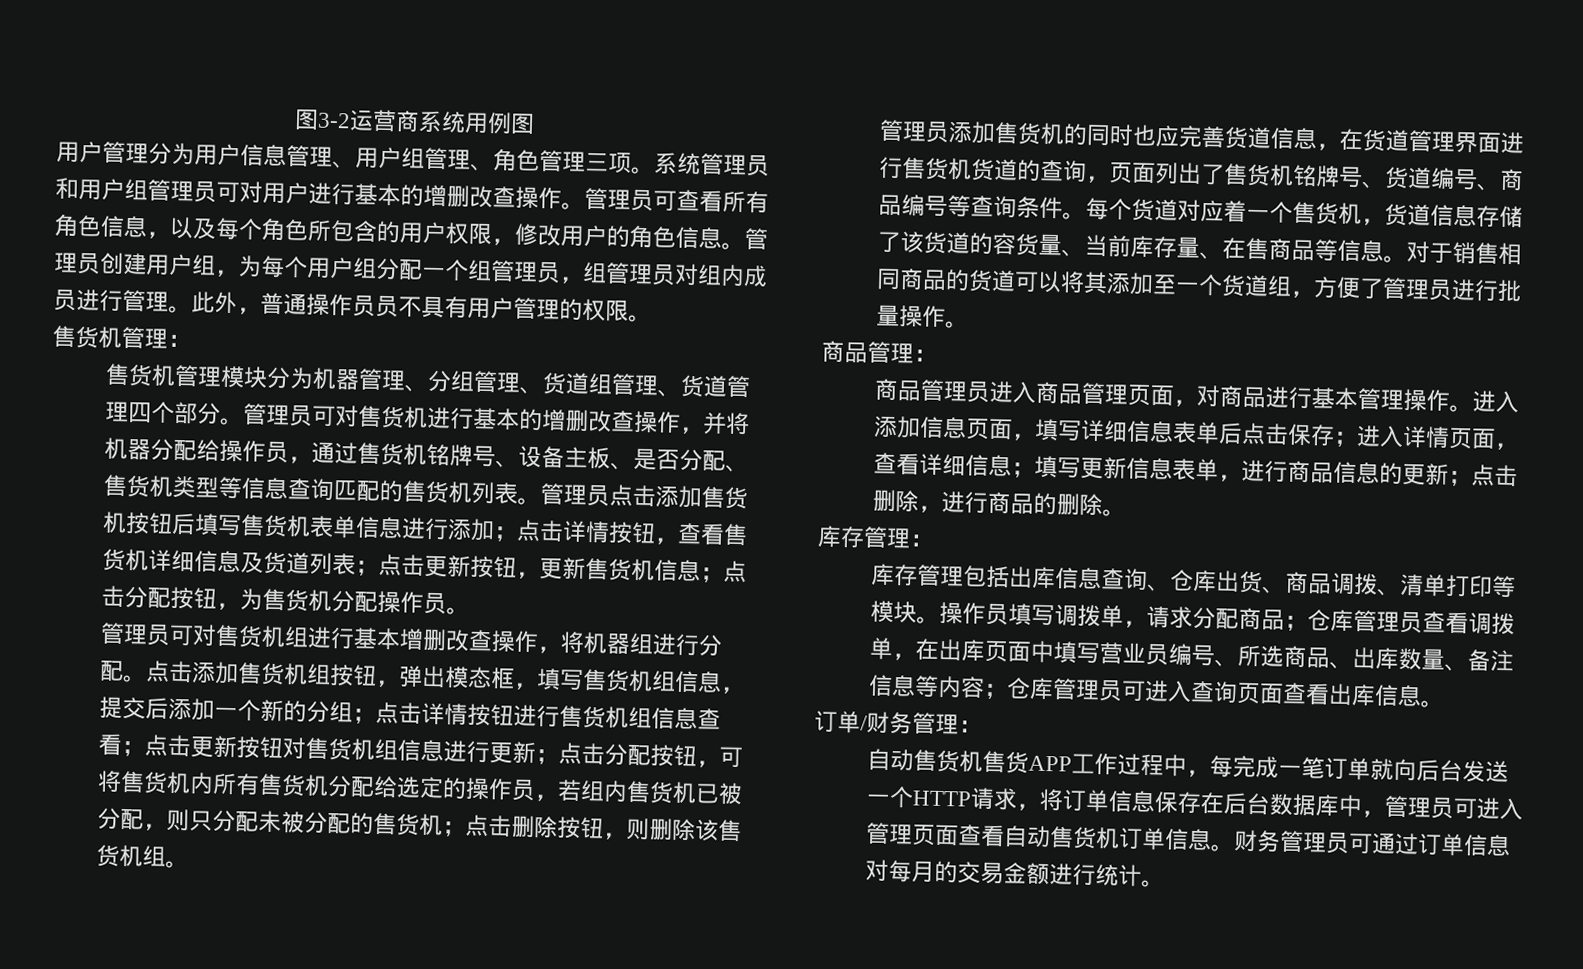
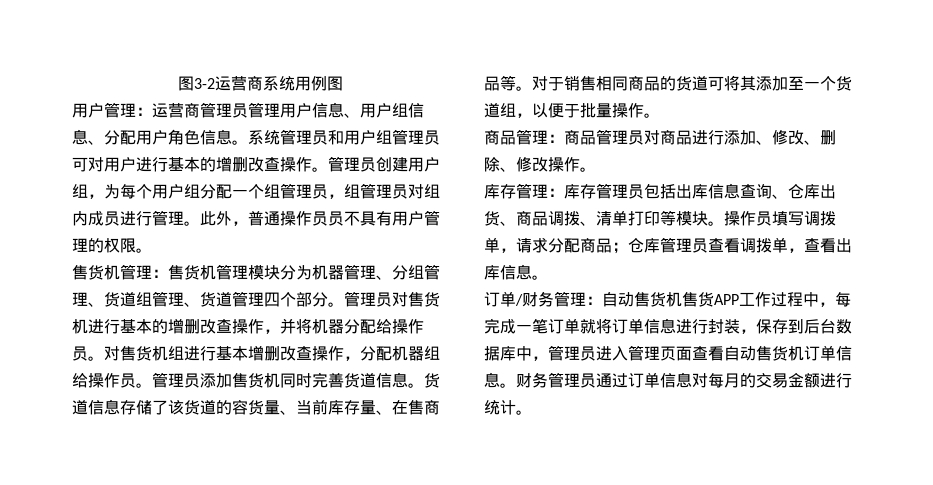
- 用户管理分为用户信息管理、用户组管理、角色管理三项。
+ 用户管理：运营商管理员管理用户信息、用户组信息、分配用户角色信息。
- 管理员可查看所有角色信息，以及每个角色所包含的用户权限，修改用户的角色信息。管理员创建用户组，为每个用户组分配一个组管理员，组管理员对组内成员进行管理。
+ 管理员创建用户组，为每个用户组分配一个组管理员，组管理员对组内成员进行管理。
- 售货机管理：
- 售货机管理模块分为机器管理、分组管理、货道组管理、货道管理四个部分。
+ 售货机管理：售货机管理模块分为机器管理、分组管理、货道组管理、货道管理四个部分。
- 管理员可对售货机进行基本的增删改查操作，并将机器分配给操作员，通过售货机铭牌号、设备主板、是否分配、售货机类型等信息查询匹配的售货机列表。管理员点击添加售货机按钮后填写售货机表单信息进行添加；点击详情按钮，查看售货机详细信息及货道列表；点击更新按钮，更新售货机信息；点击分配按钮，为售货机分配操作员。
- 管理员可对售货机组进行基本增删改查操作，将机器组进行分配。点击添加售货机组按钮，弹出模态框，填写售货机组信息，提交后添加一个新的分组；点击详情按钮进行售货机组信息查看；点击更新按钮对售货机组信息进行更新；点击分配按钮，可将售货机内所有售货机分配给选定的操作员，若组内售货机已被分配，则只分配未被分配的售货机；点击删除按钮，则删除该售货机组。
- 管理员添加售货机的同时也应完善货道信息，在货道管理界面进行售货机货道的查询，页面列出了售货机铭牌号、货道编号、商品编号等查询条件。每个货道对应着一个售货机，货道信息存储了该货道的容货量、当前库存量、在售商品等信息。
+ 管理员对售货机进行基本的增删改查操作，并将机器分配给操作员。对售货机组进行基本增删改查操作，分配机器组给操作员。管理员添加售货机同时完善货道信息。货道信息存储了该货道的容货量、当前库存量、在售商品等。
- 对于销售相同商品的货道可以将其添加至一个货道组，方便了管理员进行批量操作。
+ 对于销售相同商品的货道可将其添加至一个货道组，以便于批量操作。
- 商品管理：
- 商品管理员进入商品管理页面，对商品进行基本管理操作。进入添加信息页面，填写详细信息表单后点击保存；进入详情页面，查看详细信息；填写更新信息表单，进行商品信息的更新；点击删除，进行商品的删除。
+ 商品管理：商品管理员对商品进行添加、修改、删除、修改操作。
- 库存管理：
- 库存管理包括出库信息查询、仓库出货、商品调拨、清单打印等模块。
+ 库存管理：库存管理员包括出库信息查询、仓库出货、商品调拨、清单打印等模块。
- 操作员填写调拨单，请求分配商品；仓库管理员查看调拨单，在出库页面中填写营业员编号、所选商品、出库数量、备注信息等内容；仓库管理员可进入查询页面查看出库信息。
+ 操作员填写调拨单，请求分配商品；仓库管理员查看调拨单，查看出库信息。
- 订单/财务管理：
- 自动售货机售货APP工作过程中，每完成一笔订单就向后台发送一个HTTP请求，将订单信息保存在后台数据库中，管理员可进入管理页面查看自动售货机订单信息。
+ 订单/财务管理：自动售货机售货APP工作过程中，每完成一笔订单就将订单信息进行封装，保存到后台数据库中，管理员进入管理页面查看自动售货机订单信息。
- 财务管理员可通过订单信息对每月的交易金额进行统计。
+ 财务管理员通过订单信息对每月的交易金额进行统计。

